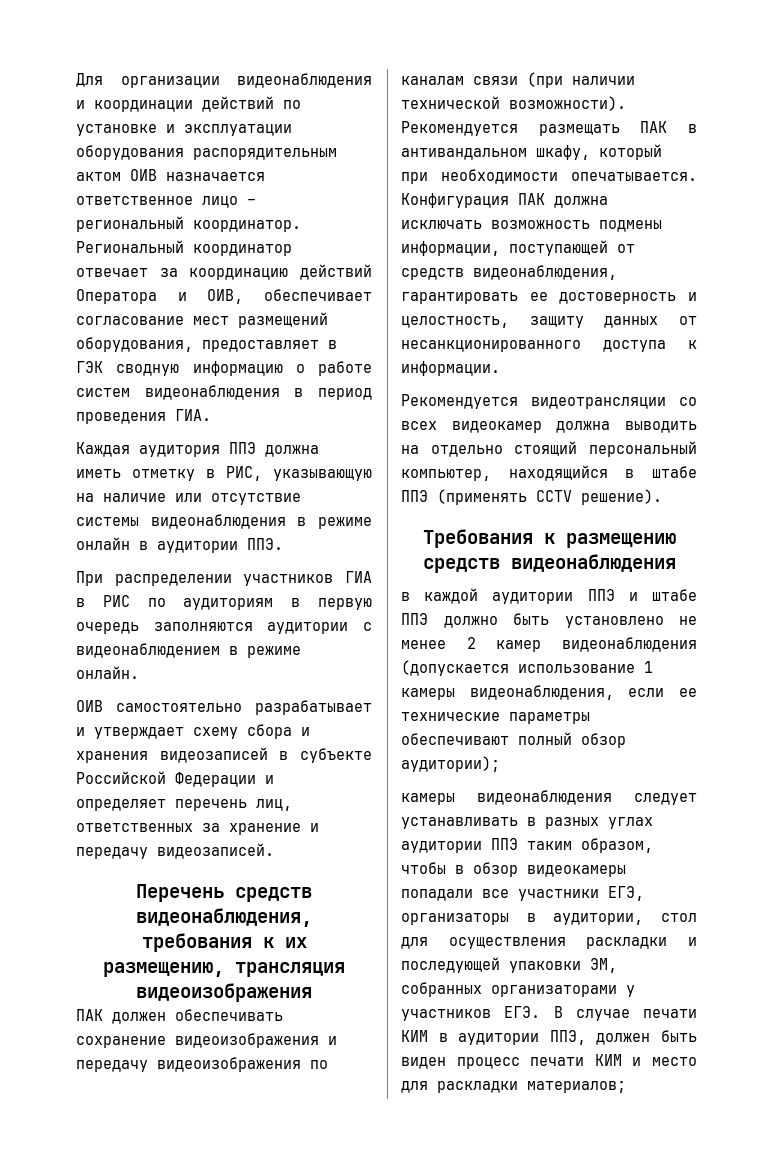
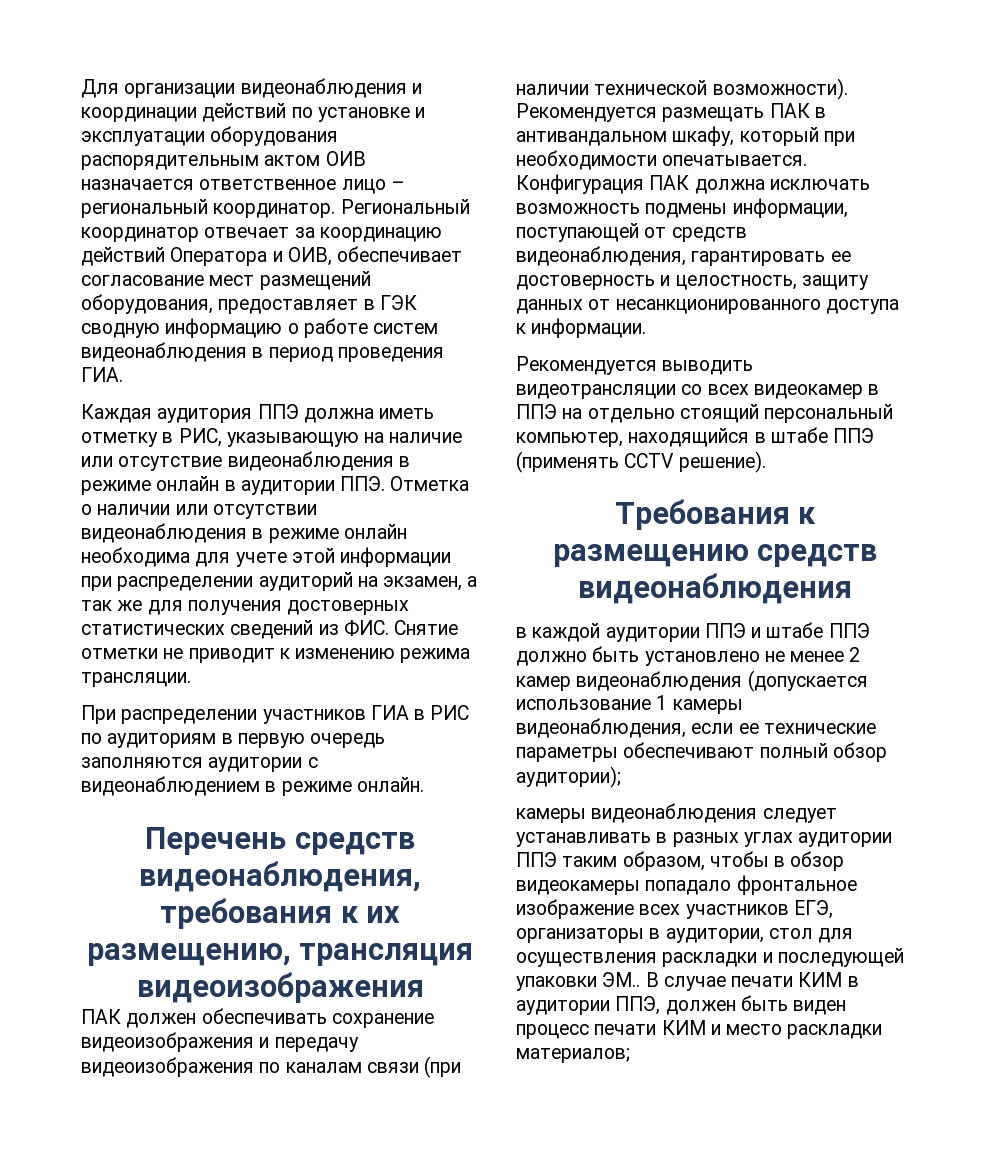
- Каждая аудитория ППЭ должна иметь отметку в РИС, указывающую на наличие или отсутствие системы видеонаблюдения в режиме онлайн в аудитории ППЭ.
+ Каждая аудитория ППЭ должна иметь отметку в РИС, указывающую на наличие или отсутствие видеонаблюдения в режиме онлайн в аудитории ППЭ. Отметка о наличии или отсутствии видеонаблюдения в режиме онлайн необходима для учете этой информации при распределении аудиторий на экзамен, а так же для получения достоверных статистических сведений из ФИС. Снятие отметки не приводит к изменению режима трансляции.
- ОИВ самостоятельно разрабатывает и утверждает схему сбора и хранения видеозаписей в субъекте Российской Федерации и определяет перечень лиц, ответственных за хранение и передачу видеозаписей.
- Рекомендуется видеотрансляции со всех видеокамер должна выводить на отдельно стоящий персональный компьютер, находящийся в штабе ППЭ (применять CCTV решение).
+ Рекомендуется выводить видеотрансляции со всех видеокамер в ППЭ на отдельно стоящий персональный компьютер, находящийся в штабе ППЭ (применять CCTV решение).
- камеры видеонаблюдения следует устанавливать в разных углах аудитории ППЭ таким образом, чтобы в обзор видеокамеры попадали все участники ЕГЭ, организаторы в аудитории, стол для осуществления раскладки и последующей упаковки ЭМ, собранных организаторами у участников ЕГЭ. В случае печати КИМ в аудитории ППЭ, должен быть виден процесс печати КИМ и место для раскладки материалов;
+ камеры видеонаблюдения следует устанавливать в разных углах аудитории ППЭ таким образом, чтобы в обзор видеокамеры попадало фронтальное изображение всех участников ЕГЭ, организаторы в аудитории, стол для осуществления раскладки и последующей упаковки ЭМ.. В случае печати КИМ в аудитории ППЭ, должен быть виден процесс печати КИМ и место раскладки материалов;

